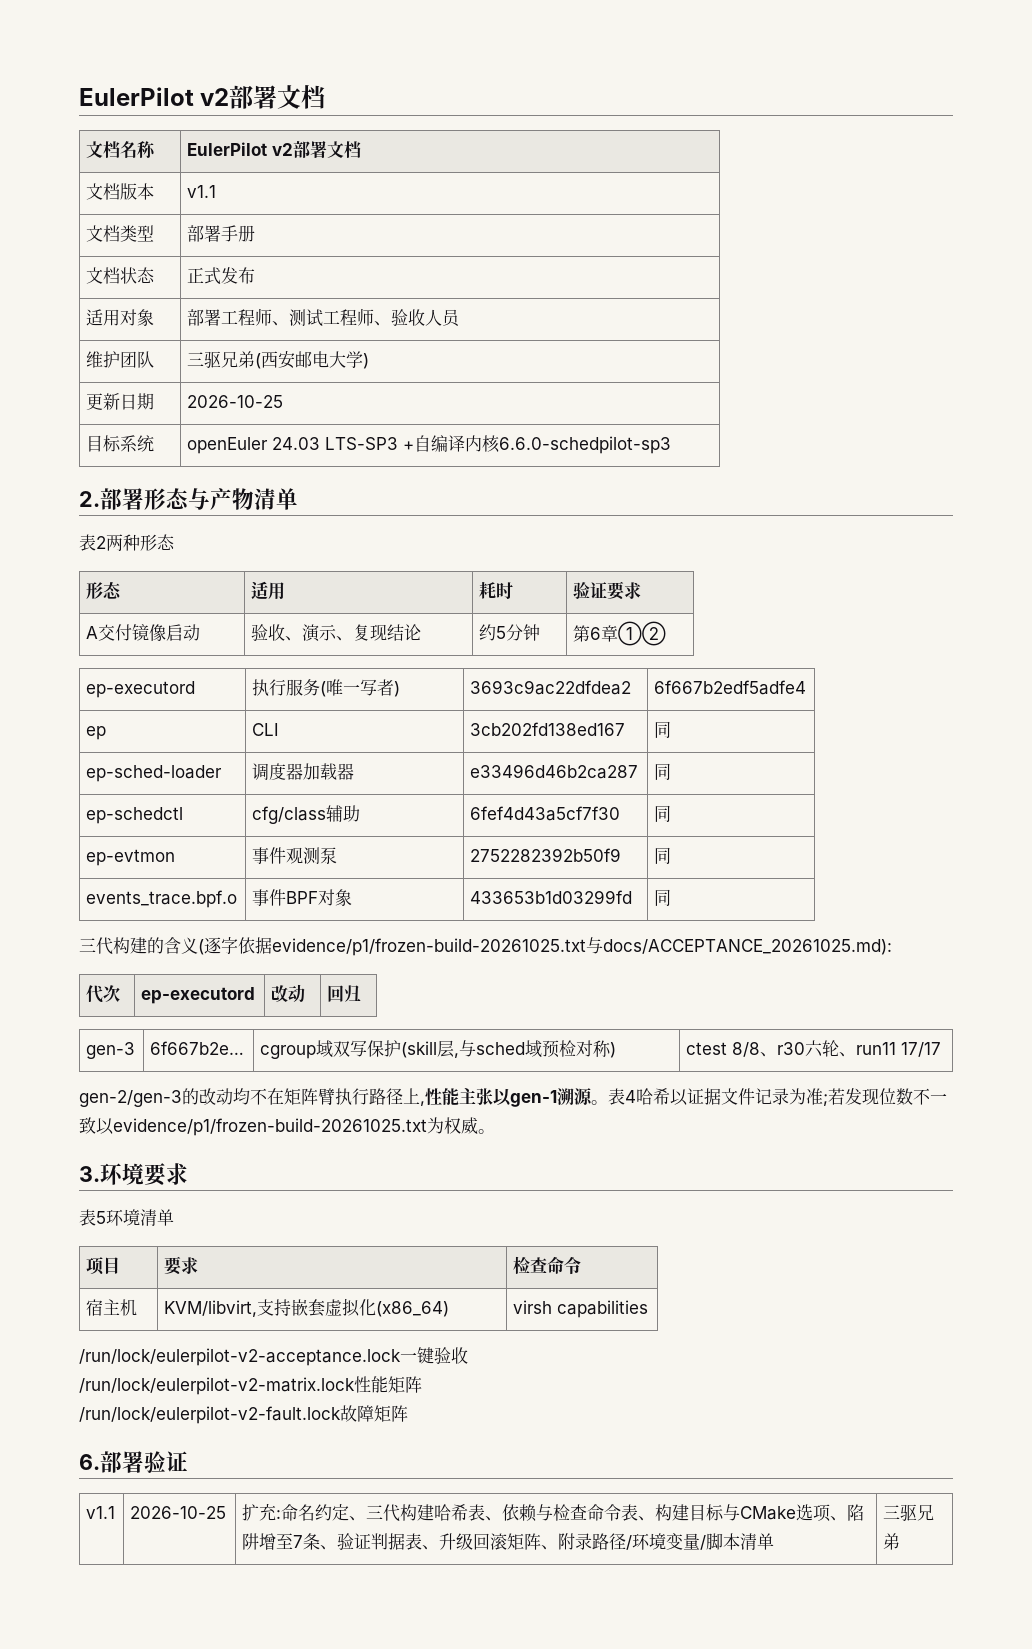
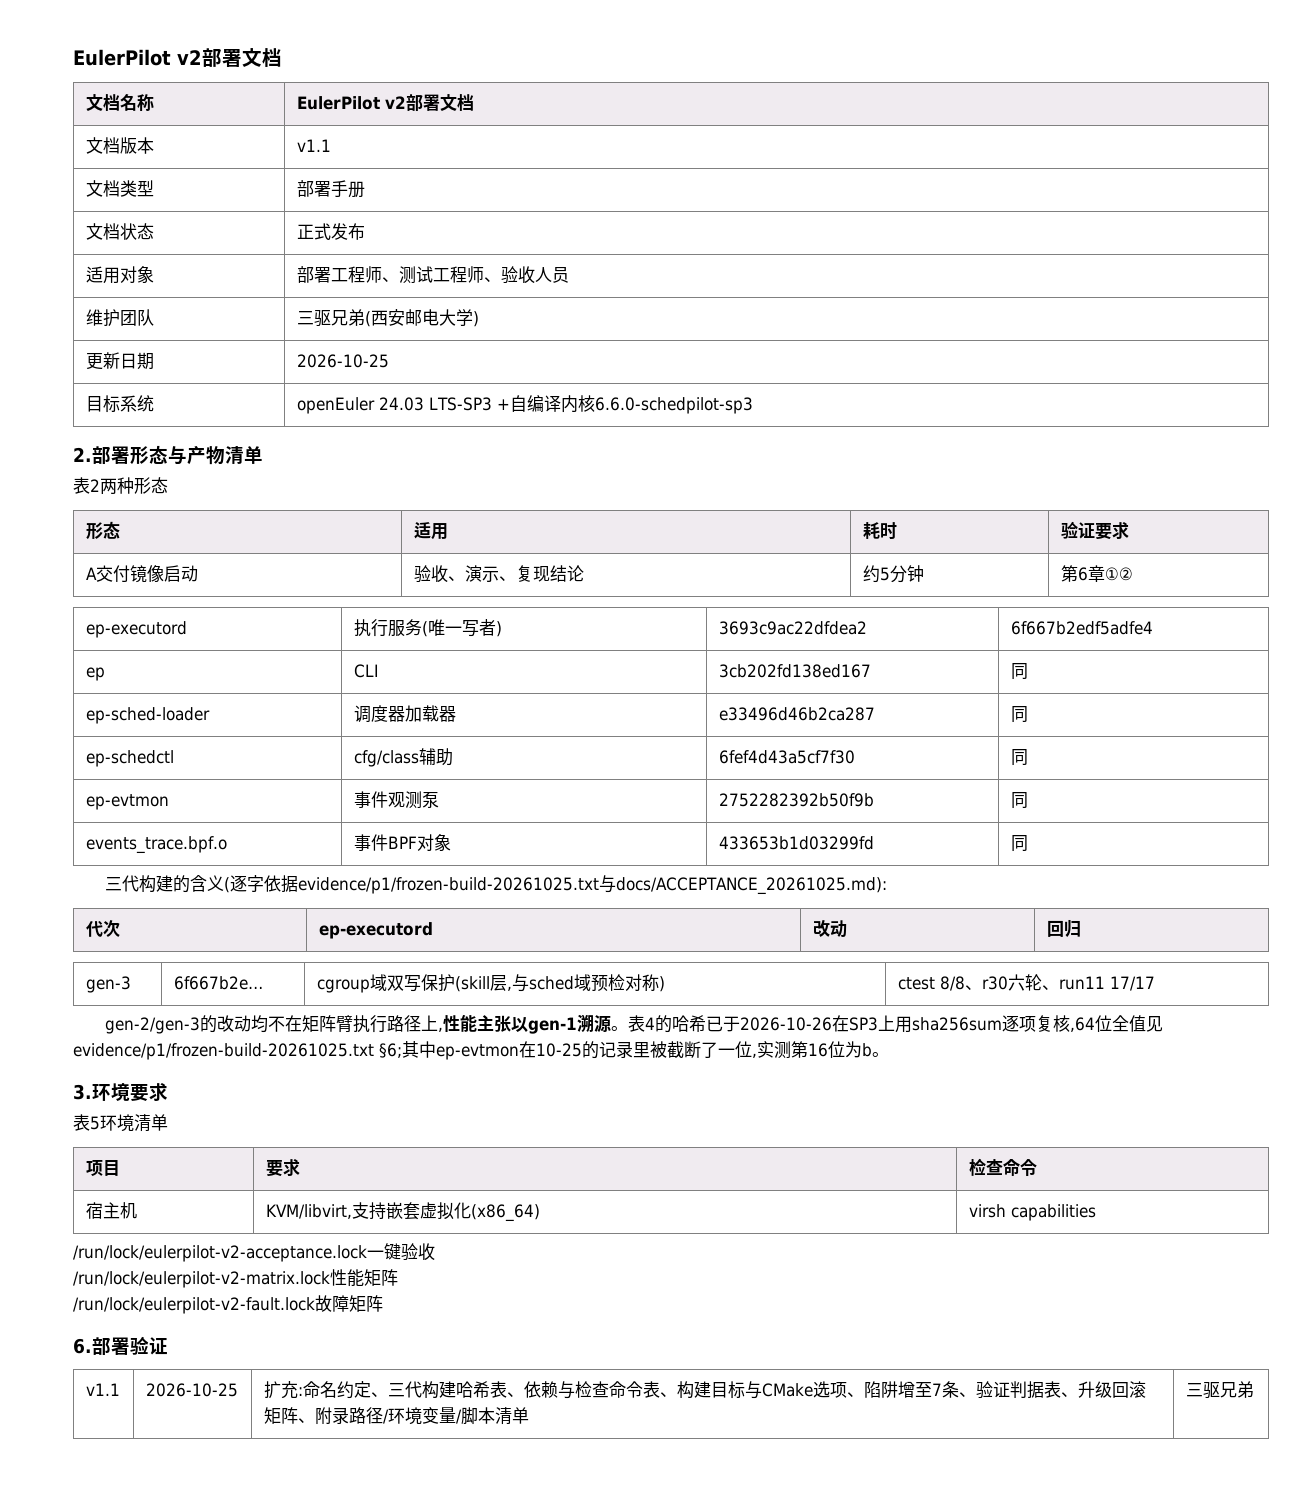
- ep-evtmon | 事件观测泵 | 2752282392b50f9 | 同
+ ep-evtmon | 事件观测泵 | 2752282392b50f9b | 同
- 表4哈希以证据文件记录为准;若发现位数不一致以evidence/p1/frozen-build-20261025.txt为权威。
+ 表4的哈希已于2026-10-26在SP3上用sha256sum逐项复核,64位全值见evidence/p1/frozen-build-20261025.txt §6;其中ep-evtmon在10-25的记录里被截断了一位,实测第16位为b。

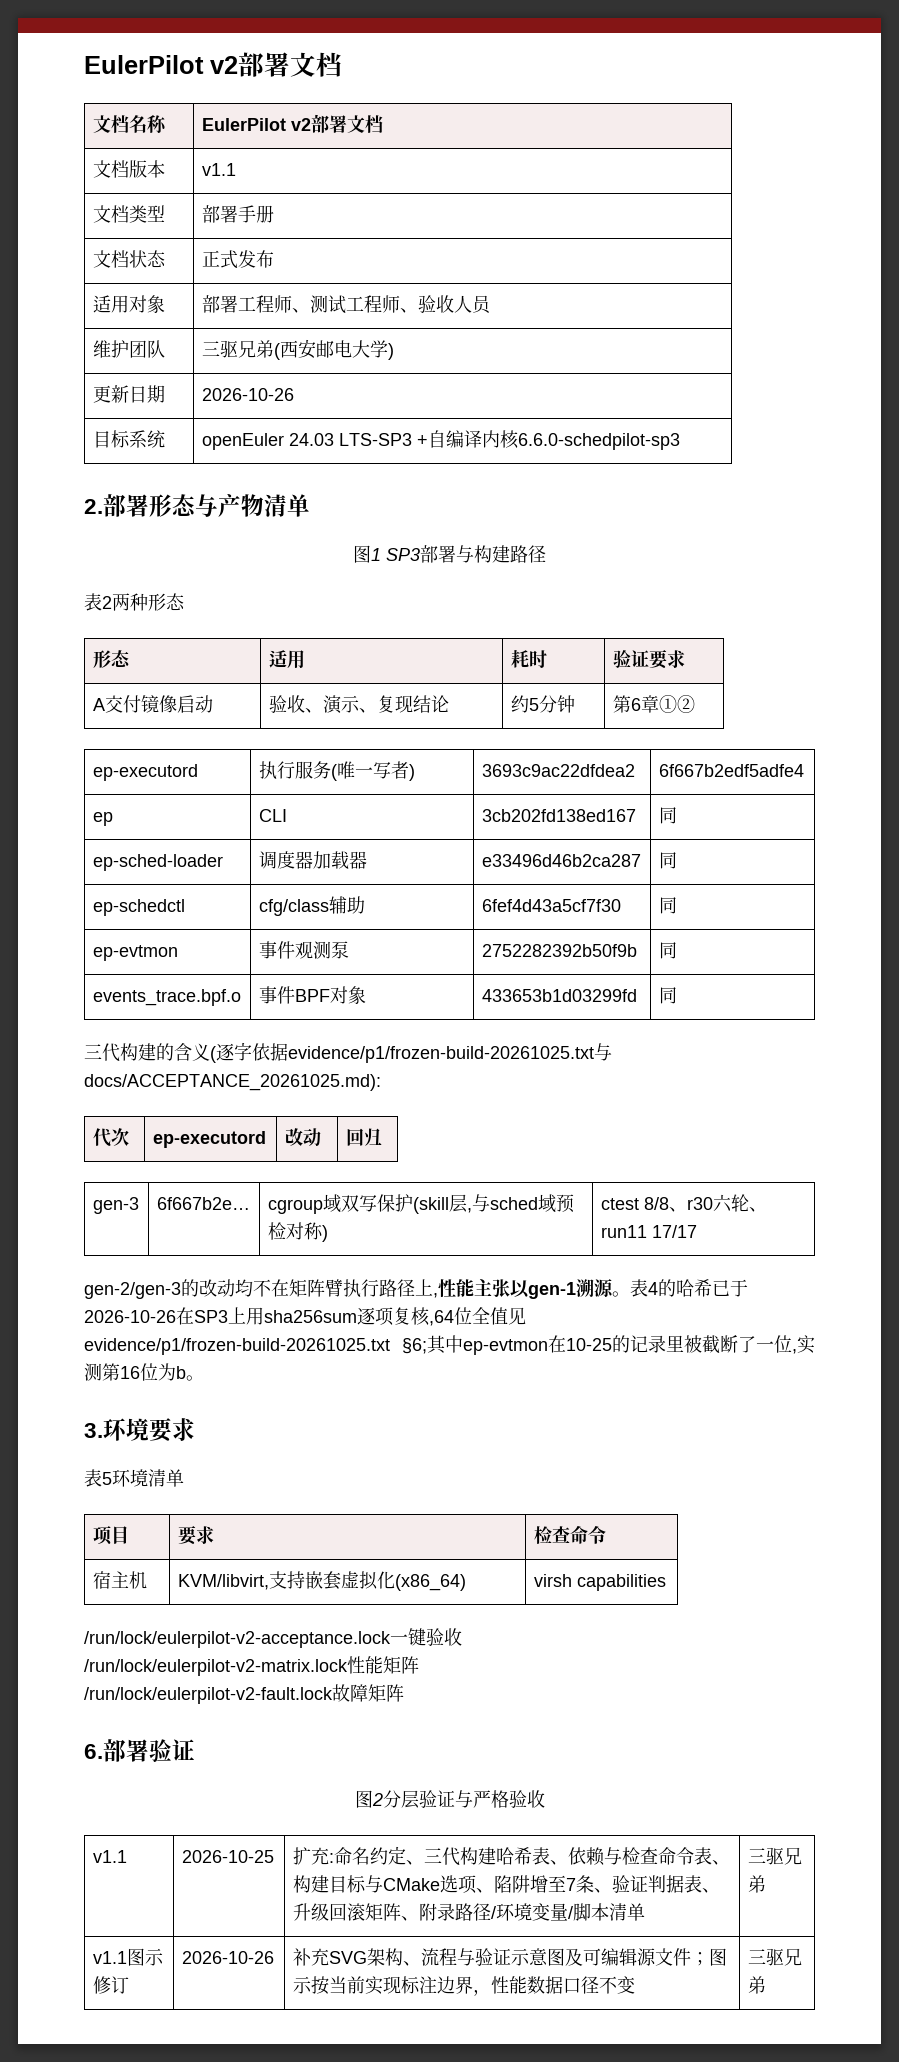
- 更新日期 | 2026-10-25
+ 更新日期 | 2026-10-26
+ 图1 SP3部署与构建路径
+ 图2分层验证与严格验收
+ v1.1图示修订 | 2026-10-26 | 补充SVG架构、流程与验证示意图及可编辑源文件；图示按当前实现标注边界，性能数据口径不变 | 三驱兄弟

